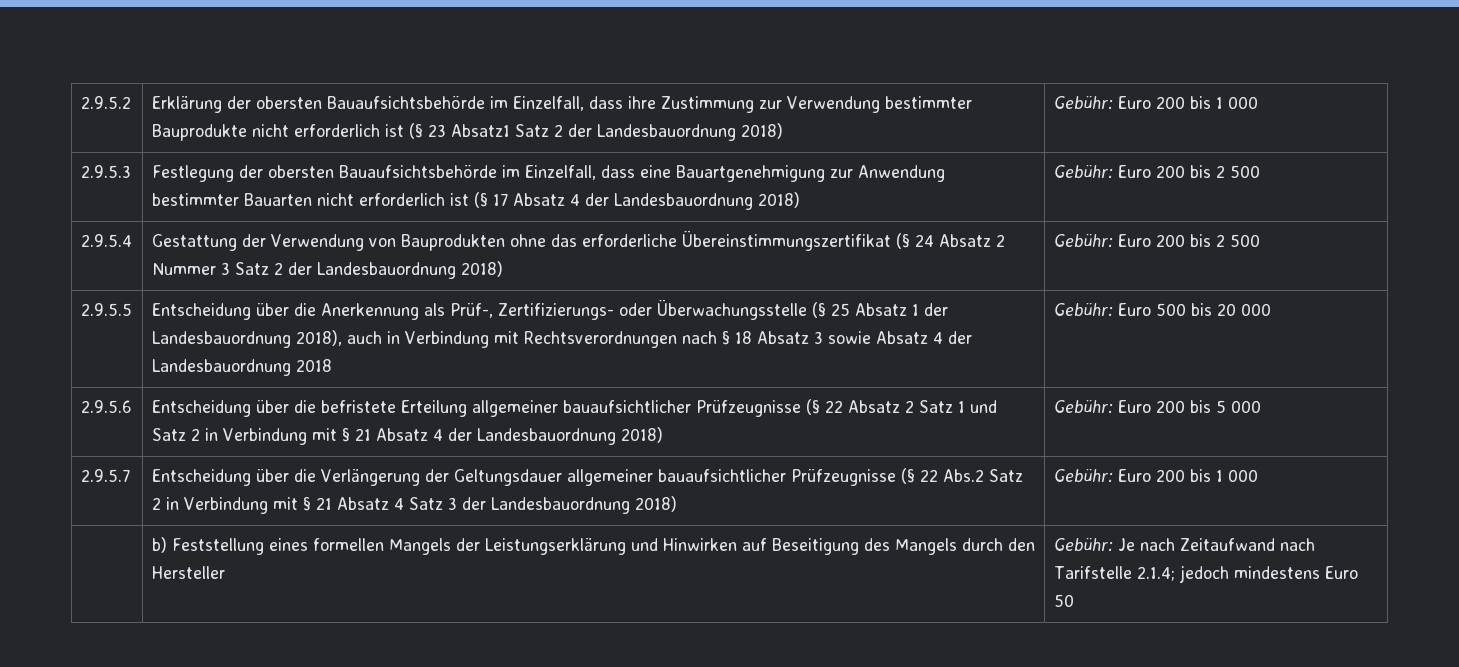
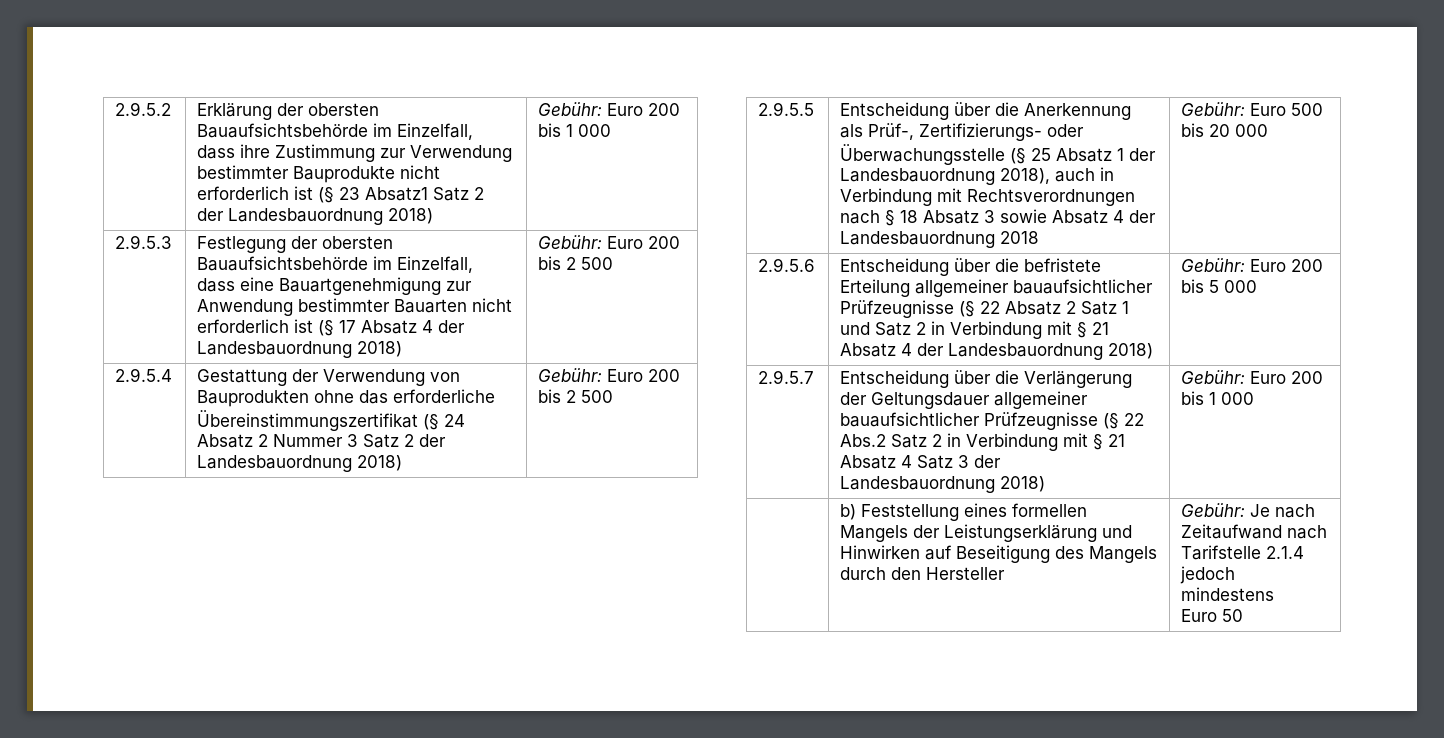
- | b) Feststellung eines formellen Mangels der Leistungserklärung und Hinwirken auf Beseitigung des Mangels durch den Hersteller | Gebühr: Je nach Zeitaufwand nach Tarifstelle 2.1.4; jedoch mindestens Euro 50
+ | b) Feststellung eines formellen Mangels der Leistungserklärung und Hinwirken auf Beseitigung des Mangels durch den Hersteller | Gebühr: Je nach Zeitaufwand nach Tarifstelle 2.1.4 jedoch mindestens
+ Euro 50

